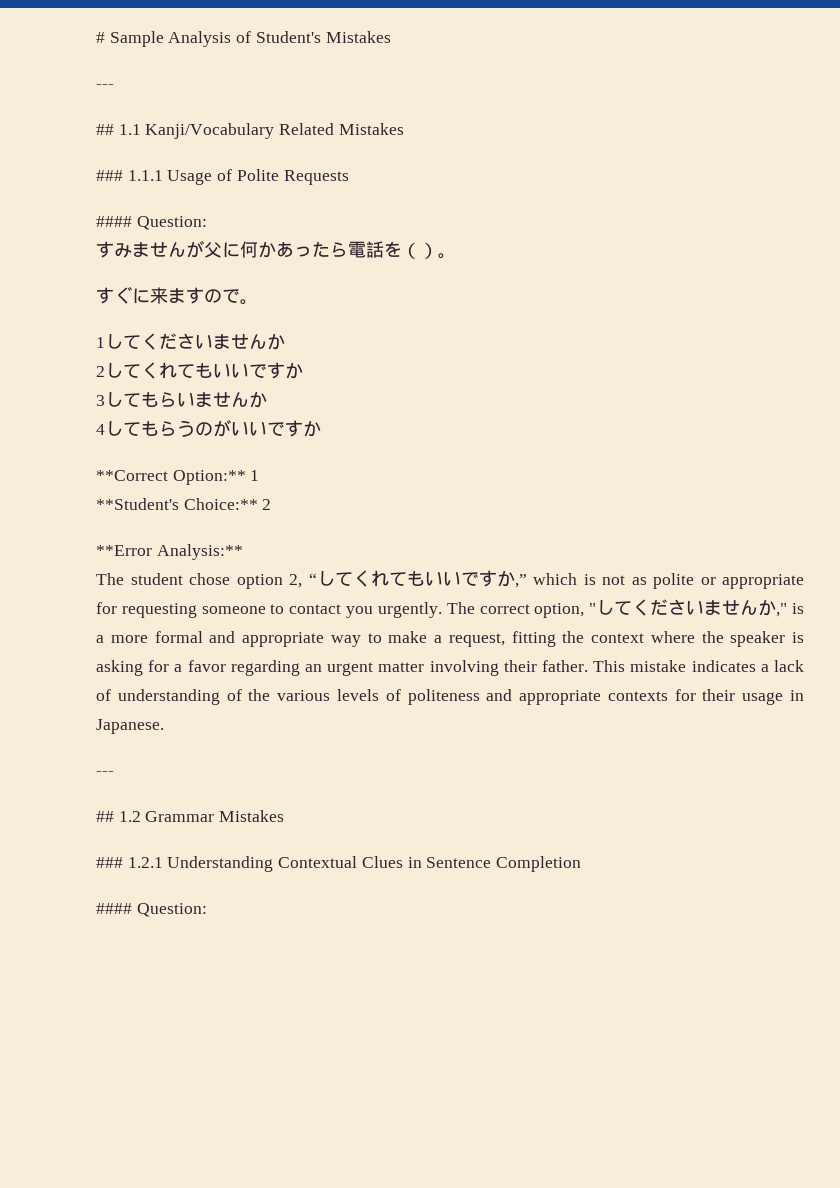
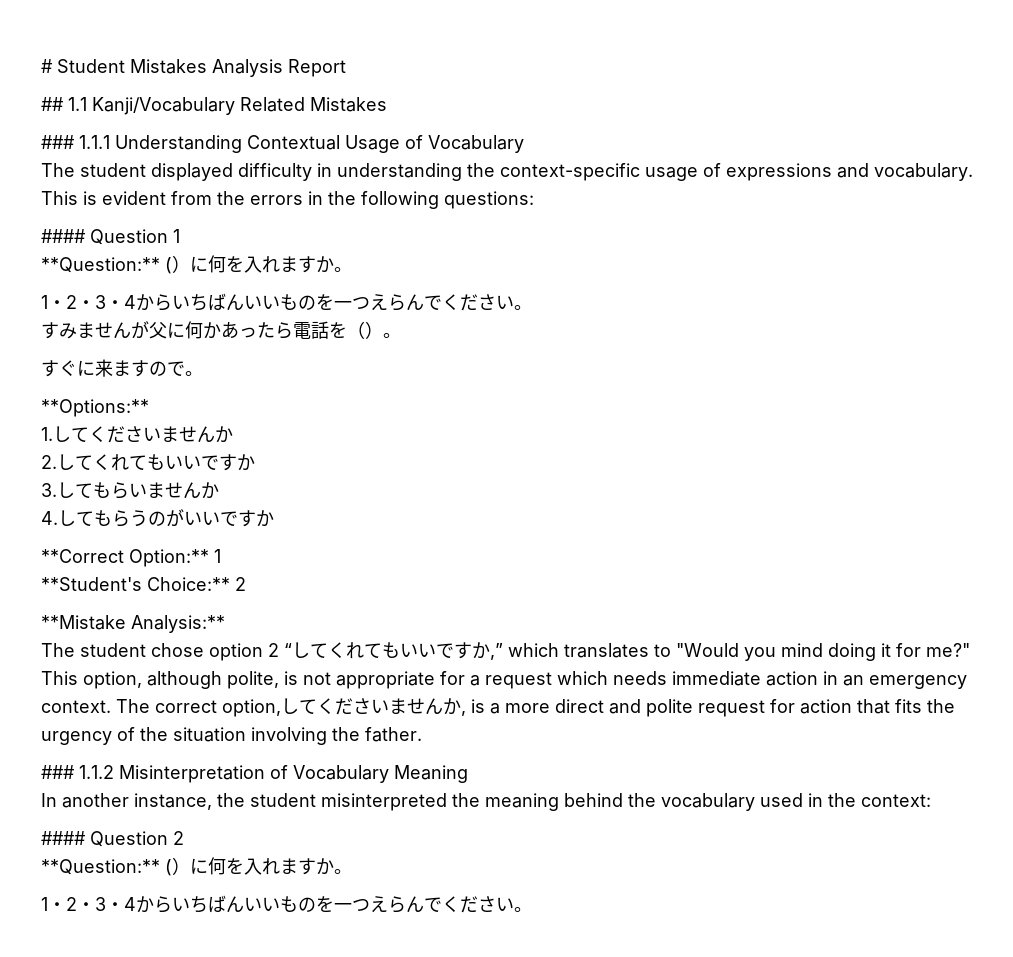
- # Sample Analysis of Student's Mistakes
- ---
+ # Student Mistakes Analysis Report
- ### 1.1.1 Usage of Polite Requests
- #### Question:
+ ### 1.1.1 Understanding Contextual Usage of Vocabulary
+ The student displayed difficulty in understanding the context-specific usage of expressions and vocabulary. This is evident from the errors in the following questions:
+ #### Question 1
+ **Question:** (）に何を入れますか。
+ 1・2・3・4からいちばんいいものを一つえらんでください。
- 1してくださいませんか
+ **Options:**
+ 1.してくださいませんか
- 2してくれてもいいですか
+ 2.してくれてもいいですか
- 3してもらいませんか
+ 3.してもらいませんか
- 4してもらうのがいいですか
+ 4.してもらうのがいいですか
- **Error Analysis:**
+ **Mistake Analysis:**
- The student chose option 2, “してくれてもいいですか,” which is not as polite or appropriate for requesting someone to contact you urgently.
+ The student chose option 2 “してくれてもいいですか,” which translates to "Would you mind doing it for me?" This option, although polite, is not appropriate for a request which needs immediate action in an emergency context.
- The correct option, "してくださいませんか," is a more formal and appropriate way to make a request, fitting the context where the speaker is asking for a favor regarding an urgent matter involving their father. This mistake indicates a lack of understanding of the various levels of politeness and appropriate contexts for their usage in Japanese.
- ---
- ## 1.2 Grammar Mistakes
- ### 1.2.1 Understanding Contextual Clues in Sentence Completion
- #### Question:
+ The correct option,してくださいませんか, is a more direct and polite request for action that fits the urgency of the situation involving the father.
+ ### 1.1.2 Misinterpretation of Vocabulary Meaning
+ In another instance, the student misinterpreted the meaning behind the vocabulary used in the context:
+ #### Question 2
+ **Question:** (）に何を入れますか。
+ 1・2・3・4からいちばんいいものを一つえらんでください。

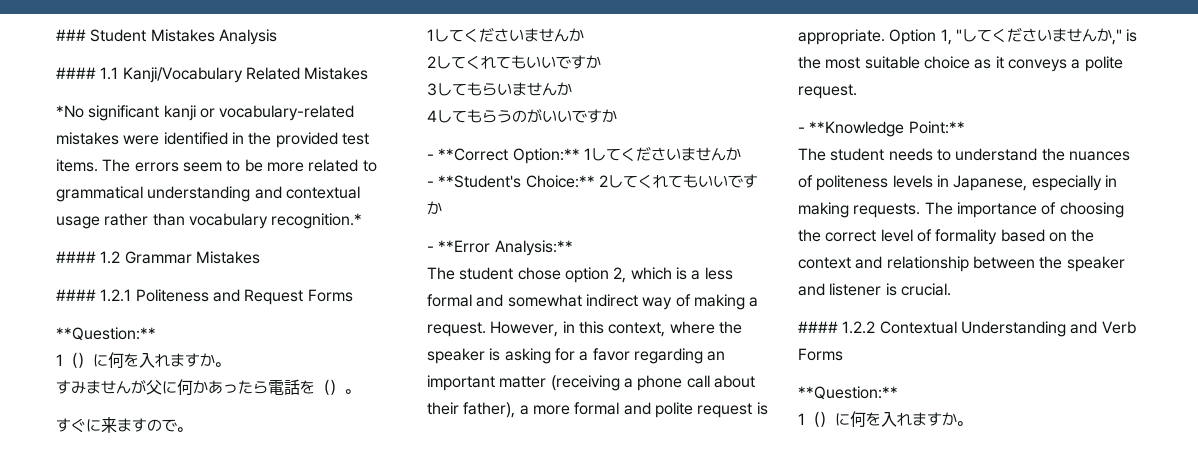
- # Student Mistakes Analysis Report
- ## 1.1 Kanji/Vocabulary Related Mistakes
+ ### Student Mistakes Analysis
+ #### 1.1 Kanji/Vocabulary Related Mistakes
- ### 1.1.1 Understanding Contextual Usage of Vocabulary
- The student displayed difficulty in understanding the context-specific usage of expressions and vocabulary. This is evident from the errors in the following questions:
- #### Question 1
- **Question:** (）に何を入れますか。
- 1・2・3・4からいちばんいいものを一つえらんでください。
+ *No significant kanji or vocabulary-related mistakes were identified in the provided test items. The errors seem to be more related to grammatical understanding and contextual usage rather than vocabulary recognition.*
+ #### 1.2 Grammar Mistakes
+ #### 1.2.1 Politeness and Request Forms
+ **Question:**
+ 1（）に何を入れますか。
  すぐに来ますので。
- **Options:**
- 1.してくださいませんか
- 2.してくれてもいいですか
- 3.してもらいませんか
+ 1してくださいませんか
+ 2してくれてもいいですか
+ 3してもらいませんか
- 4.してもらうのがいいですか
+ 4してもらうのがいいですか
- **Correct Option:** 1
- **Student's Choice:** 2
- **Mistake Analysis:**
- The student chose option 2 “してくれてもいいですか,” which translates to "Would you mind doing it for me?" This option, although polite, is not appropriate for a request which needs immediate action in an emergency context. The correct option,してくださいませんか, is a more direct and polite request for action that fits the urgency of the situation involving the father.
- ### 1.1.2 Misinterpretation of Vocabulary Meaning
- In another instance, the student misinterpreted the meaning behind the vocabulary used in the context:
- #### Question 2
- **Question:** (）に何を入れますか。
- 1・2・3・4からいちばんいいものを一つえらんでください。
+ - **Correct Option:** 1してくださいませんか
+ - **Student's Choice:** 2してくれてもいいですか
+ - **Error Analysis:**
+ The student chose option 2, which is a less formal and somewhat indirect way of making a request. However, in this context, where the speaker is asking for a favor regarding an important matter (receiving a phone call about their father), a more formal and polite request is appropriate. Option 1, "してくださいませんか," is the most suitable choice as it conveys a polite request.
+ - **Knowledge Point:**
+ The student needs to understand the nuances of politeness levels in Japanese, especially in making requests. The importance of choosing the correct level of formality based on the context and relationship between the speaker and listener is crucial.
+ #### 1.2.2 Contextual Understanding and Verb Forms
+ **Question:**
+ 1（）に何を入れますか。

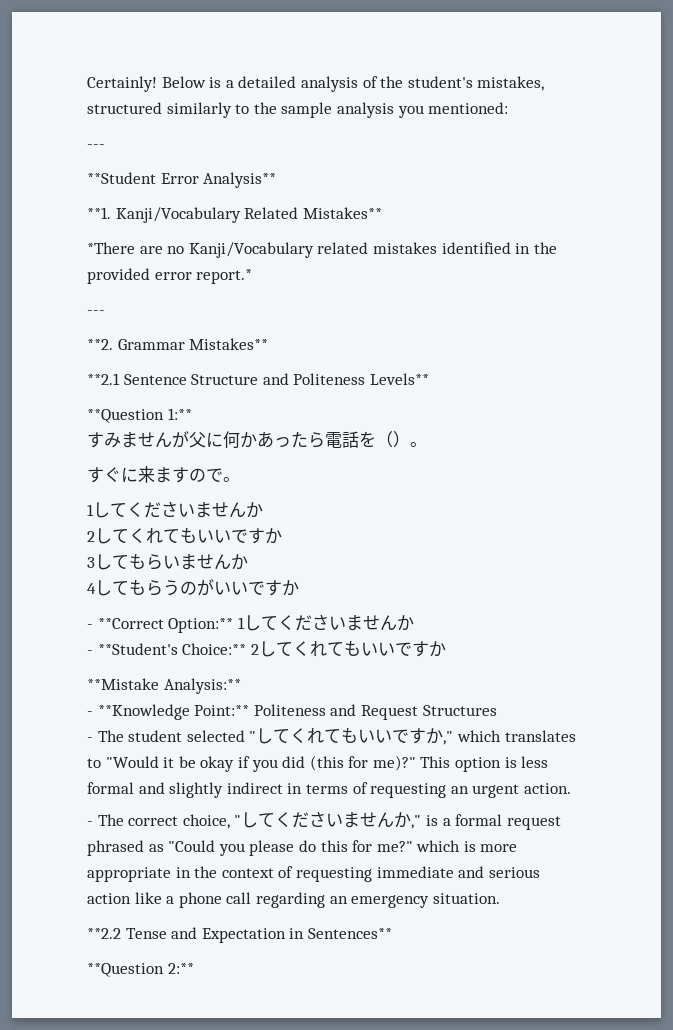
- ### Student Mistakes Analysis
- #### 1.1 Kanji/Vocabulary Related Mistakes
- *No significant kanji or vocabulary-related mistakes were identified in the provided test items. The errors seem to be more related to grammatical understanding and contextual usage rather than vocabulary recognition.*
- #### 1.2 Grammar Mistakes
- #### 1.2.1 Politeness and Request Forms
- **Question:**
- 1（）に何を入れますか。
+ Certainly! Below is a detailed analysis of the student's mistakes, structured similarly to the sample analysis you mentioned:
+ ---
+ **Student Error Analysis**
+ **1. Kanji/Vocabulary Related Mistakes**
+ *There are no Kanji/Vocabulary related mistakes identified in the provided error report.*
+ ---
+ **2. Grammar Mistakes**
+ **2.1 Sentence Structure and Politeness Levels**
+ **Question 1:**
- - **Error Analysis:**
+ **Mistake Analysis:**
- The student chose option 2, which is a less formal and somewhat indirect way of making a request. However, in this context, where the speaker is asking for a favor regarding an important matter (receiving a phone call about their father), a more formal and polite request is appropriate. Option 1, "してくださいませんか," is the most suitable choice as it conveys a polite request.
- - **Knowledge Point:**
- The student needs to understand the nuances of politeness levels in Japanese, especially in making requests. The importance of choosing the correct level of formality based on the context and relationship between the speaker and listener is crucial.
- #### 1.2.2 Contextual Understanding and Verb Forms
- **Question:**
- 1（）に何を入れますか。
+ - **Knowledge Point:** Politeness and Request Structures
+ - The student selected "してくれてもいいですか," which translates to "Would it be okay if you did (this for me)?" This option is less formal and slightly indirect in terms of requesting an urgent action.
+ - The correct choice, "してくださいませんか," is a formal request phrased as "Could you please do this for me?" which is more appropriate in the context of requesting immediate and serious action like a phone call regarding an emergency situation.
+ **2.2 Tense and Expectation in Sentences**
+ **Question 2:**

